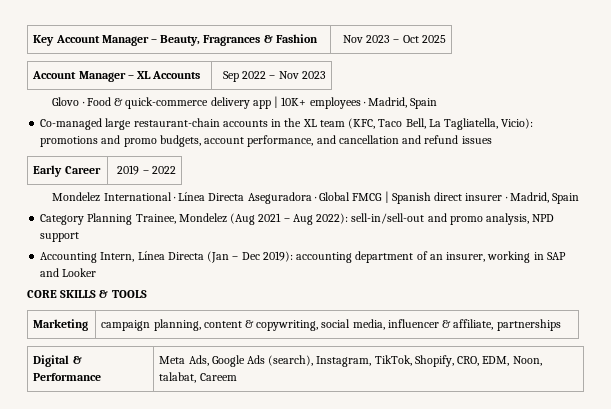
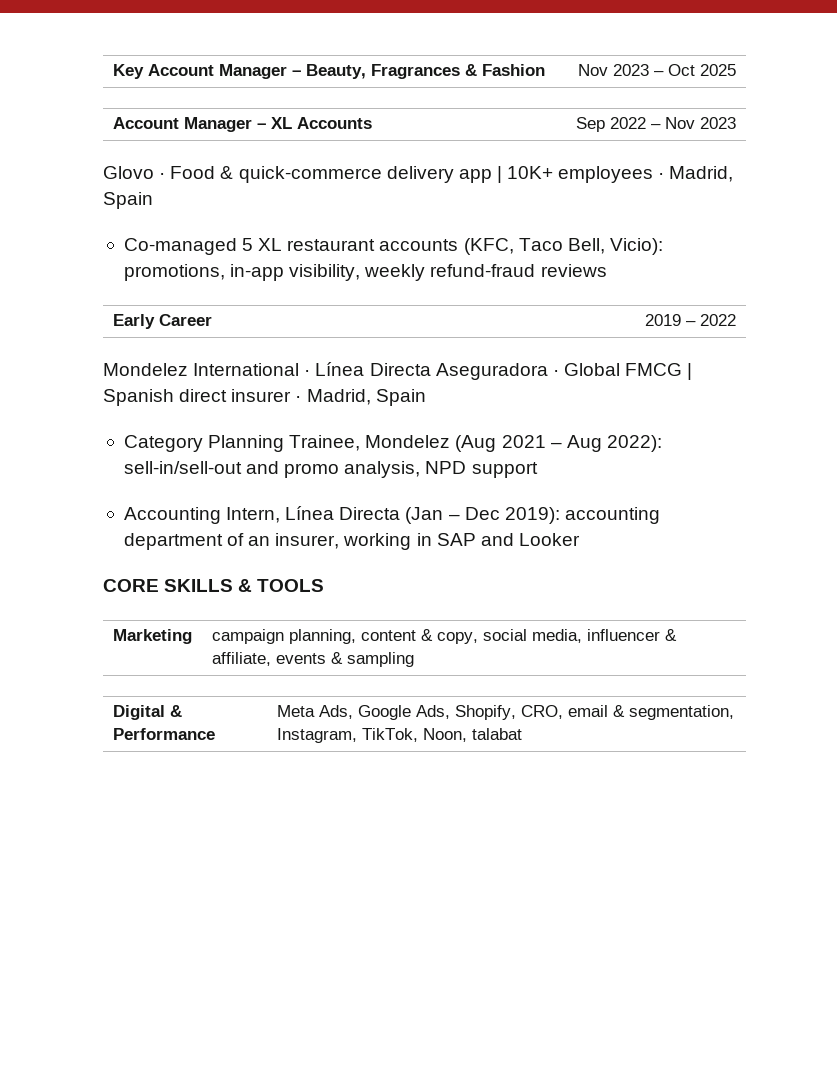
- Co-managed large restaurant-chain accounts in the XL team (KFC, Taco Bell, La Tagliatella, Vicio): promotions and promo budgets, account performance, and cancellation and refund issues
+ Co-managed 5 XL restaurant accounts (KFC, Taco Bell, Vicio): promotions, in-app visibility, weekly refund-fraud reviews
- Marketing | campaign planning, content & copywriting, social media, influencer & affiliate, partnerships
+ Marketing | campaign planning, content & copy, social media, influencer & affiliate, events & sampling
- Digital & Performance | Meta Ads, Google Ads (search), Instagram, TikTok, Shopify, CRO, EDM, Noon, talabat, Careem
+ Digital & Performance | Meta Ads, Google Ads, Shopify, CRO, email & segmentation, Instagram, TikTok, Noon, talabat

